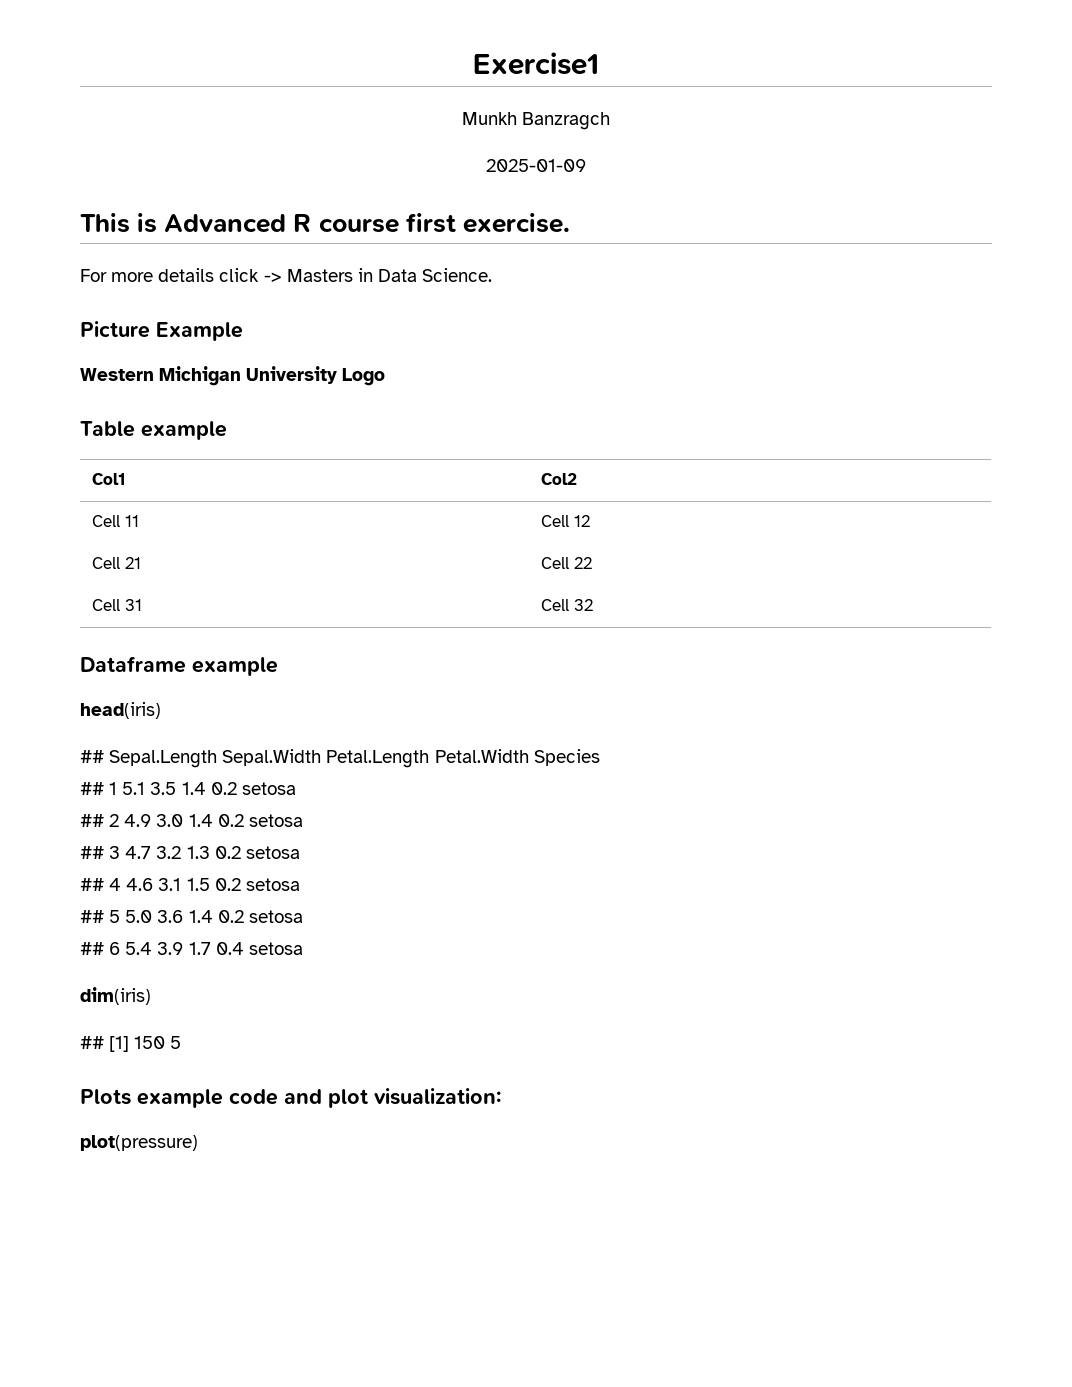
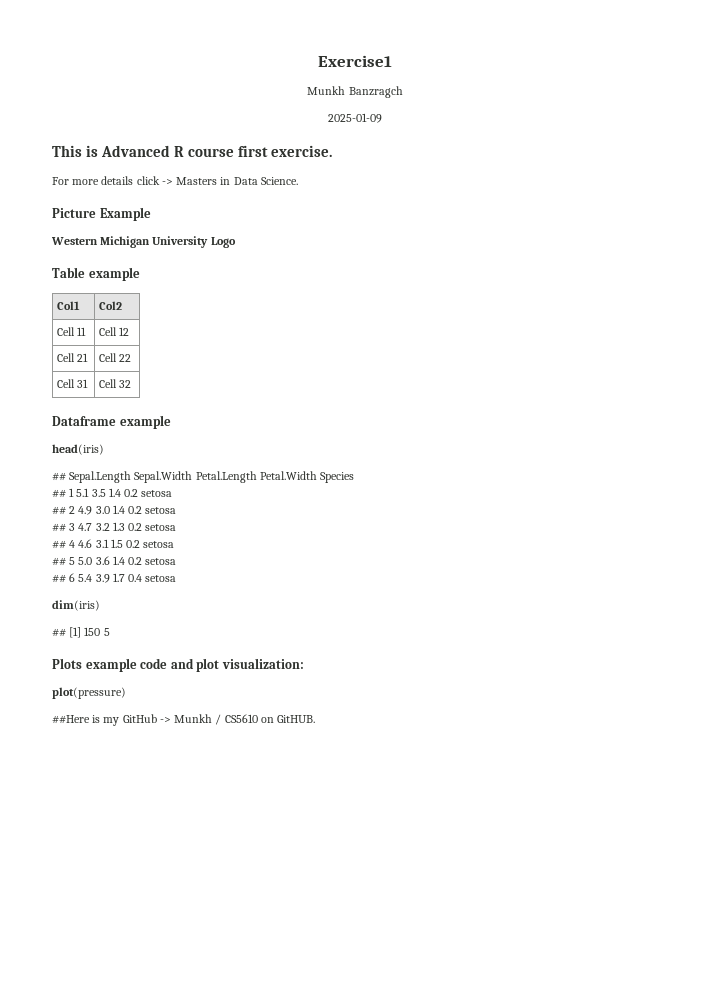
+ ##Here is my GitHub -> Munkh / CS5610 on GitHUB.

